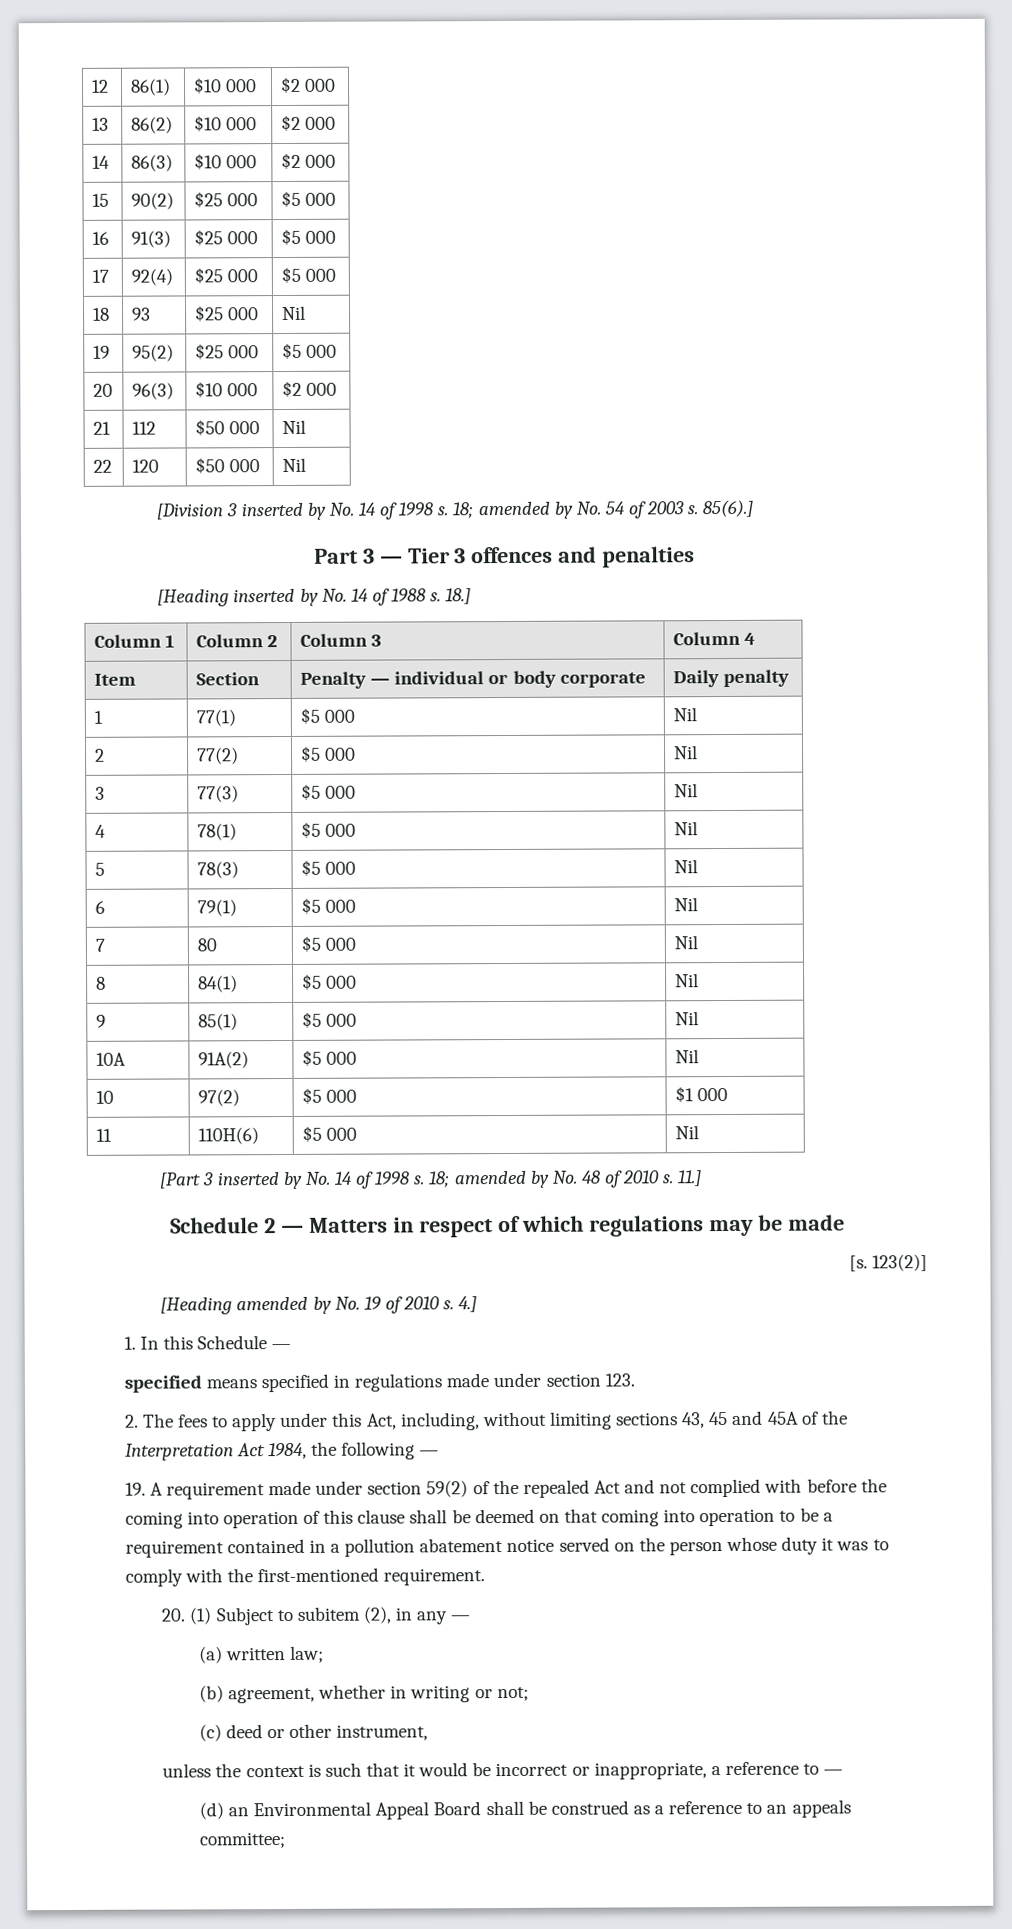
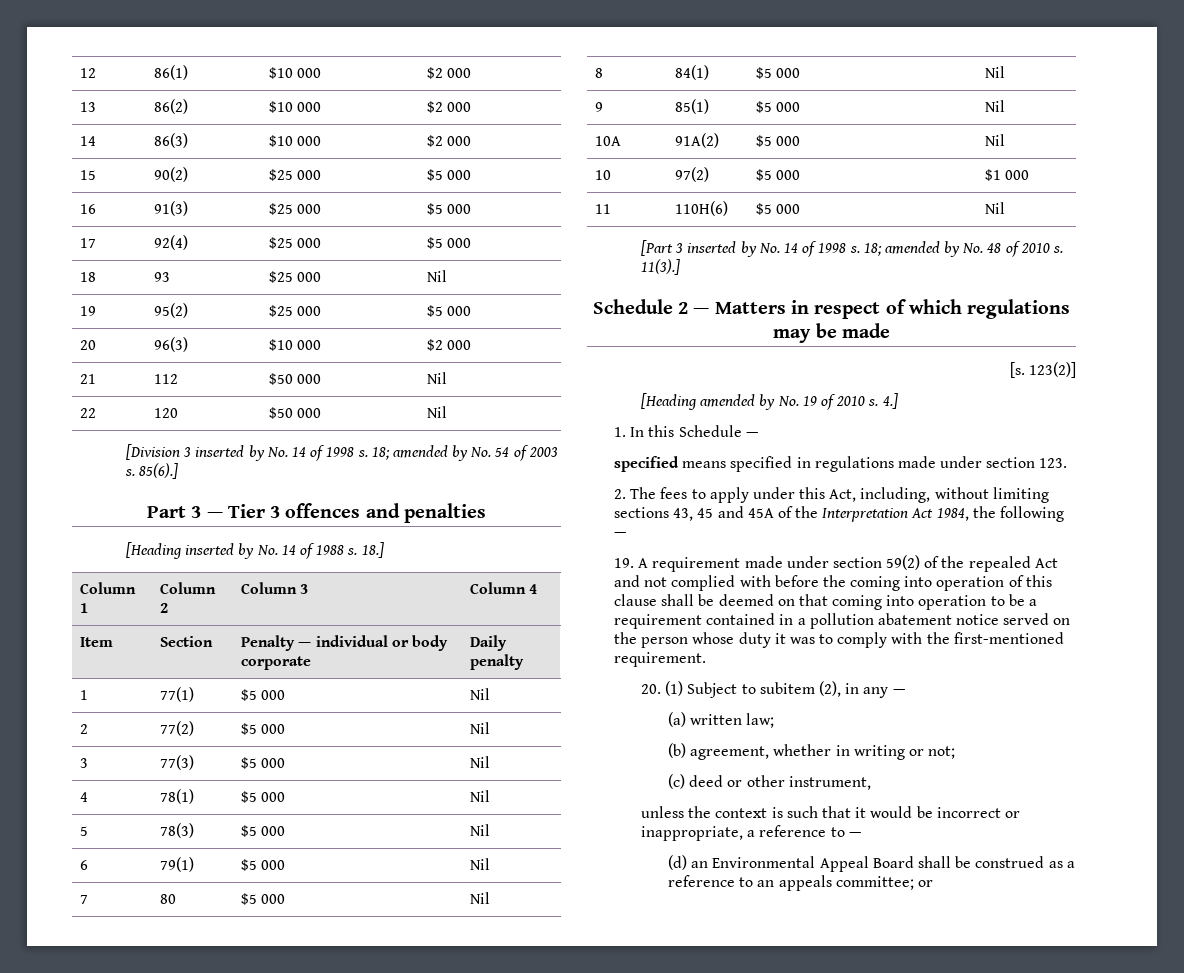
- 11.]
+ 11(3).]
- (d) an Environmental Appeal Board shall be construed as a reference to an appeals committee;
+ (d) an Environmental Appeal Board shall be construed as a reference to an appeals committee; or

